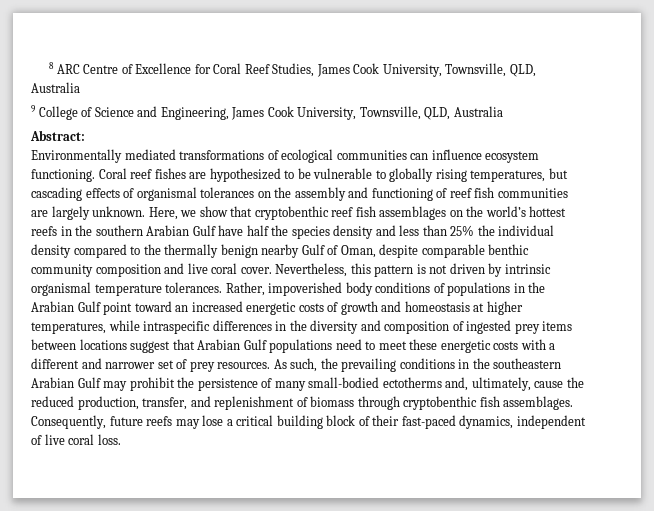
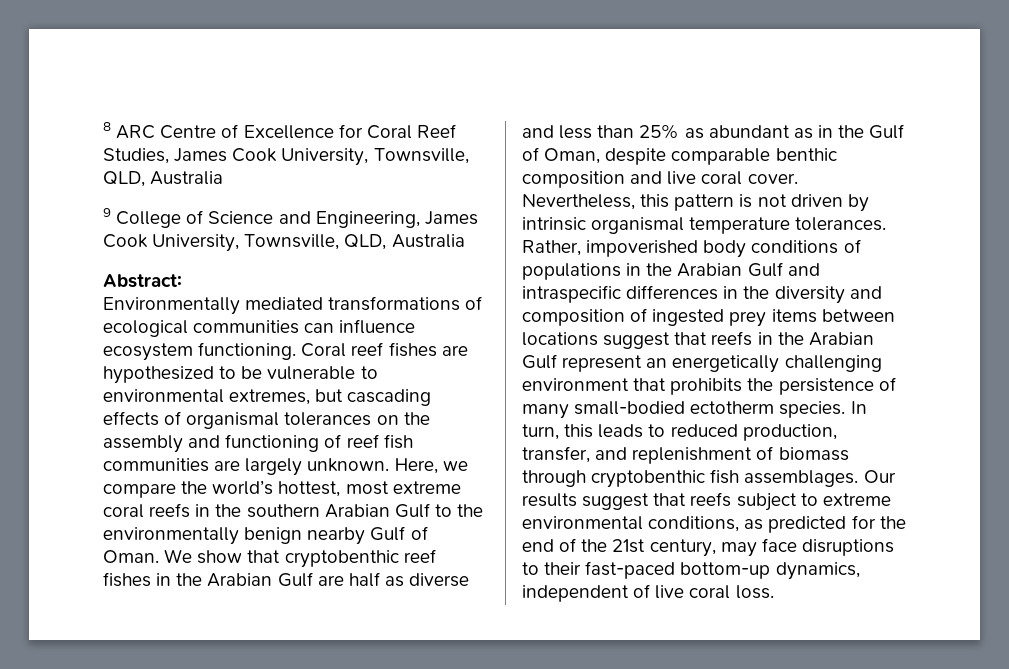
- Coral reef fishes are hypothesized to be vulnerable to globally rising temperatures, but cascading effects of organismal tolerances on the assembly and functioning of reef fish communities are largely unknown.
+ Coral reef fishes are hypothesized to be vulnerable to environmental extremes, but cascading effects of organismal tolerances on the assembly and functioning of reef fish communities are largely unknown.
- Here, we show that cryptobenthic reef fish assemblages on the world’s hottest reefs in the southern Arabian Gulf have half the species density and less than 25% the individual density compared to the thermally benign nearby Gulf of Oman, despite comparable benthic community composition and live coral cover.
+ Here, we compare the world’s hottest, most extreme coral reefs in the southern Arabian Gulf to the environmentally benign nearby Gulf of Oman. We show that cryptobenthic reef fishes in the Arabian Gulf are half as diverse and less than 25% as abundant as in the Gulf of Oman, despite comparable benthic composition and live coral cover.
- Rather, impoverished body conditions of populations in the Arabian Gulf point toward an increased energetic costs of growth and homeostasis at higher temperatures, while intraspecific differences in the diversity and composition of ingested prey items between locations suggest that Arabian Gulf populations need to meet these energetic costs with a different and narrower set of prey resources. As such, the prevailing conditions in the southeastern Arabian Gulf may prohibit the persistence of many small-bodied ectotherms and, ultimately, cause the reduced production, transfer, and replenishment of biomass through cryptobenthic fish assemblages.
+ Rather, impoverished body conditions of populations in the Arabian Gulf and intraspecific differences in the diversity and composition of ingested prey items between locations suggest that reefs in the Arabian Gulf represent an energetically challenging environment that prohibits the persistence of many small-bodied ectotherm species. In turn, this leads to reduced production, transfer, and replenishment of biomass through cryptobenthic fish assemblages.
- Consequently, future reefs may lose a critical building block of their fast-paced dynamics, independent of live coral loss.
+ Our results suggest that reefs subject to extreme environmental conditions, as predicted for the end of the 21st century, may face disruptions to their fast-paced bottom-up dynamics, independent of live coral loss.

